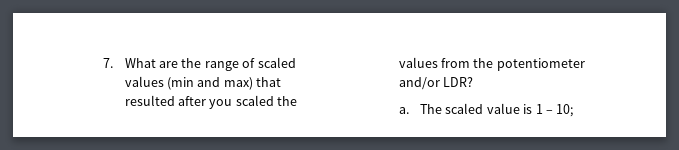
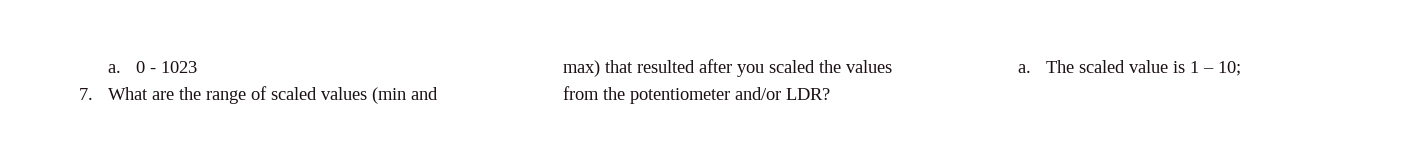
+ a. 0 - 1023

